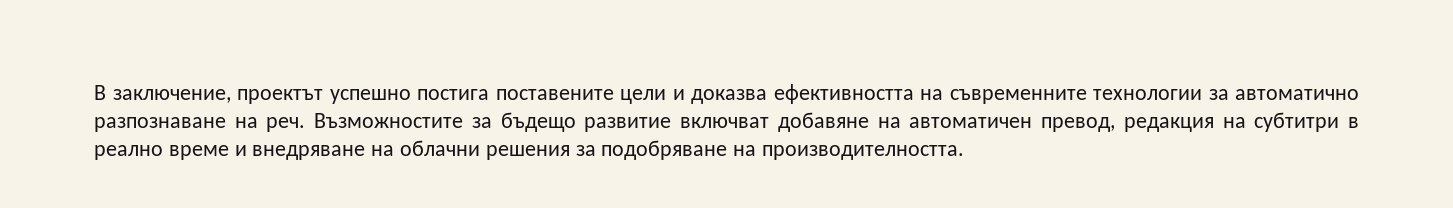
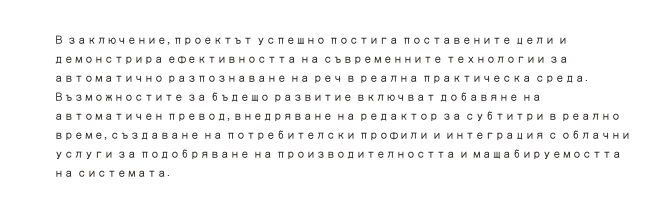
- В заключение, проектът успешно постига поставените цели и доказва ефективността на съвременните технологии за автоматично разпознаване на реч.
+ В заключение, проектът успешно постига поставените цели и демонстрира ефективността на съвременните технологии за автоматично разпознаване на реч в реална практическа среда.
- Възможностите за бъдещо развитие включват добавяне на автоматичен превод, редакция на субтитри в реално време и внедряване на облачни решения за подобряване на производителността.
+ Възможностите за бъдещо развитие включват добавяне на автоматичен превод, внедряване на редактор за субтитри в реално време, създаване на потребителски профили и интеграция с облачни услуги за подобряване на производителността и мащабируемостта на системата.

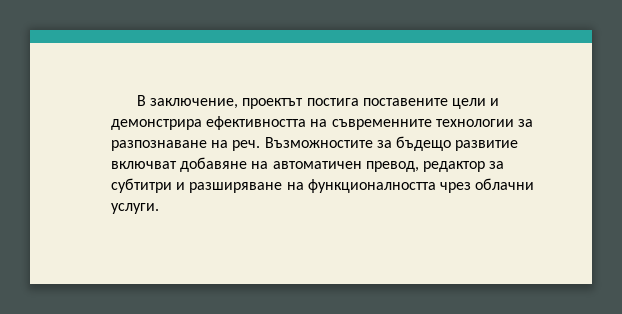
- В заключение, проектът успешно постига поставените цели и демонстрира ефективността на съвременните технологии за автоматично разпознаване на реч в реална практическа среда.
+ В заключение, проектът постига поставените цели и демонстрира ефективността на съвременните технологии за разпознаване на реч.
- Възможностите за бъдещо развитие включват добавяне на автоматичен превод, внедряване на редактор за субтитри в реално време, създаване на потребителски профили и интеграция с облачни услуги за подобряване на производителността и мащабируемостта на системата.
+ Възможностите за бъдещо развитие включват добавяне на автоматичен превод, редактор за субтитри и разширяване на функционалността чрез облачни услуги.

